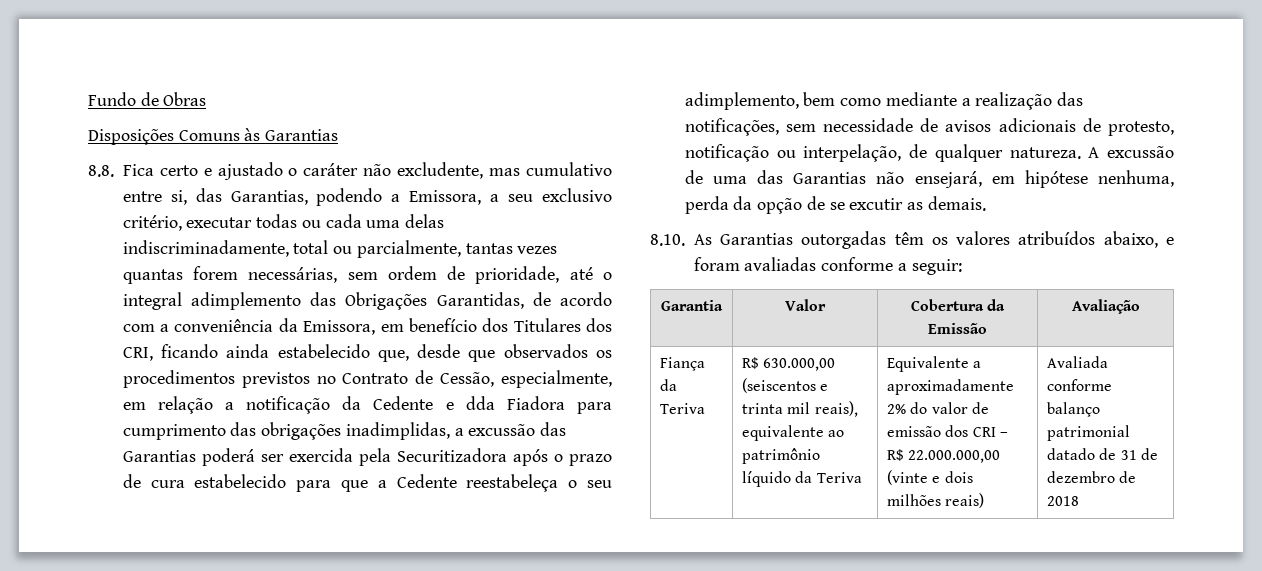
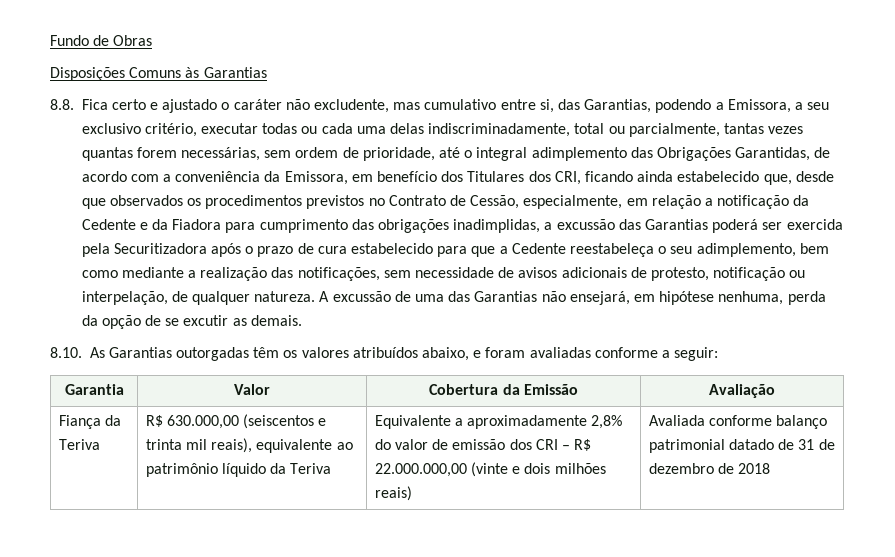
- 8.8. Fica certo e ajustado o caráter não excludente, mas cumulativo entre si, das Garantias, podendo a Emissora, a seu exclusivo critério, executar todas ou cada uma delas indiscriminadamente, total ou parcialmente, tantas vezes quantas forem necessárias, sem ordem de prioridade, até o integral adimplemento das Obrigações Garantidas, de acordo com a conveniência da Emissora, em benefício dos Titulares dos CRI, ficando ainda estabelecido que, desde que observados os procedimentos previstos no Contrato de Cessão, especialmente, em relação a notificação da Cedente e dda Fiadora para cumprimento das obrigações inadimplidas, a excussão das Garantias poderá ser exercida pela Securitizadora após o prazo de cura estabelecido para que a Cedente reestabeleça o seu adimplemento, bem como mediante a realização das notificações, sem necessidade de avisos adicionais de protesto, notificação ou interpelação, de qualquer natureza.
+ 8.8. Fica certo e ajustado o caráter não excludente, mas cumulativo entre si, das Garantias, podendo a Emissora, a seu exclusivo critério, executar todas ou cada uma delas indiscriminadamente, total ou parcialmente, tantas vezes quantas forem necessárias, sem ordem de prioridade, até o integral adimplemento das Obrigações Garantidas, de acordo com a conveniência da Emissora, em benefício dos Titulares dos CRI, ficando ainda estabelecido que, desde que observados os procedimentos previstos no Contrato de Cessão, especialmente, em relação a notificação da Cedente e da Fiadora para cumprimento das obrigações inadimplidas, a excussão das Garantias poderá ser exercida pela Securitizadora após o prazo de cura estabelecido para que a Cedente reestabeleça o seu adimplemento, bem como mediante a realização das notificações, sem necessidade de avisos adicionais de protesto, notificação ou interpelação, de qualquer natureza.
- Equivalente a aproximadamente 2% do valor de emissão dos CRI – R$ 22.000.000,00 (vinte e dois milhões reais)
+ Equivalente a aproximadamente 2,8% do valor de emissão dos CRI – R$ 22.000.000,00 (vinte e dois milhões reais)

